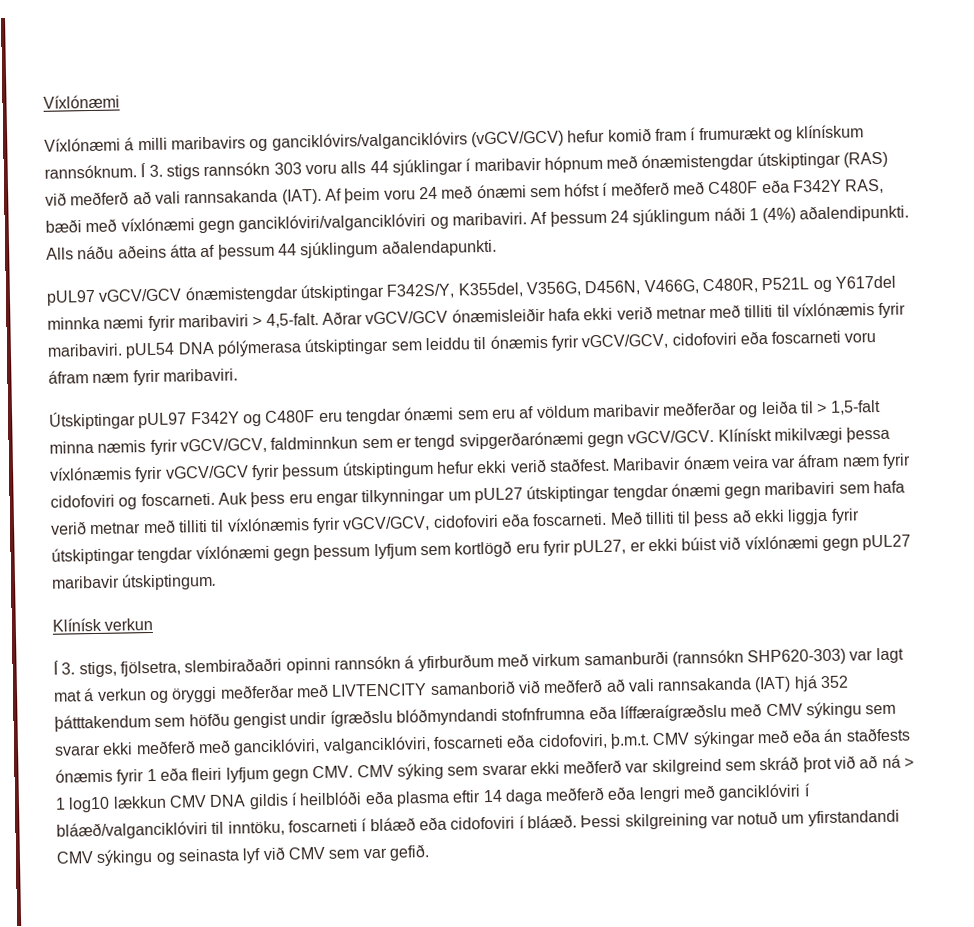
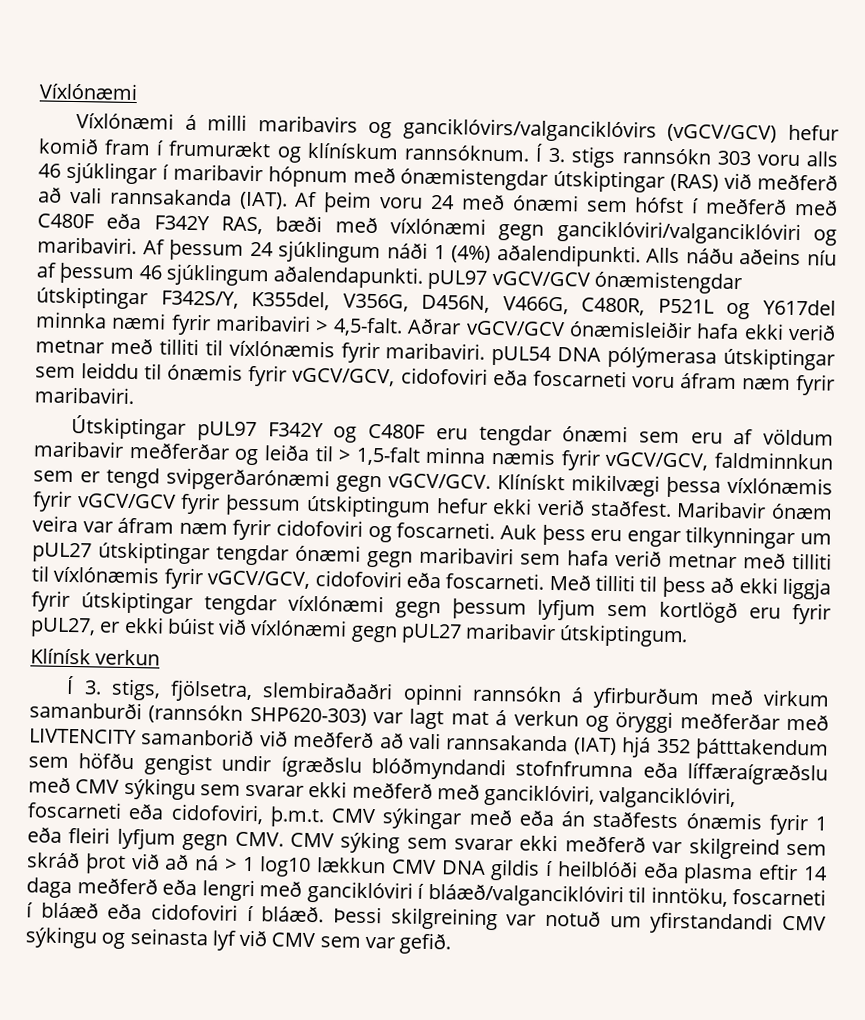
- Í 3. stigs rannsókn 303 voru alls 44 sjúklingar í maribavir hópnum með ónæmistengdar útskiptingar (RAS) við meðferð að vali rannsakanda (IAT).
+ Í 3. stigs rannsókn 303 voru alls 46 sjúklingar í maribavir hópnum með ónæmistengdar útskiptingar (RAS) við meðferð að vali rannsakanda (IAT).
- Alls náðu aðeins átta af þessum 44 sjúklingum aðalendapunkti.
- pUL97 vGCV/GCV ónæmistengdar útskiptingar F342S/Y, K355del, V356G, D456N, V466G, C480R, P521L og Y617del minnka næmi fyrir maribaviri > 4,5-falt.
+ Alls náðu aðeins níu af þessum 46 sjúklingum aðalendapunkti. pUL97 vGCV/GCV ónæmistengdar útskiptingar F342S/Y, K355del, V356G, D456N, V466G, C480R, P521L og Y617del minnka næmi fyrir maribaviri > 4,5-falt.

